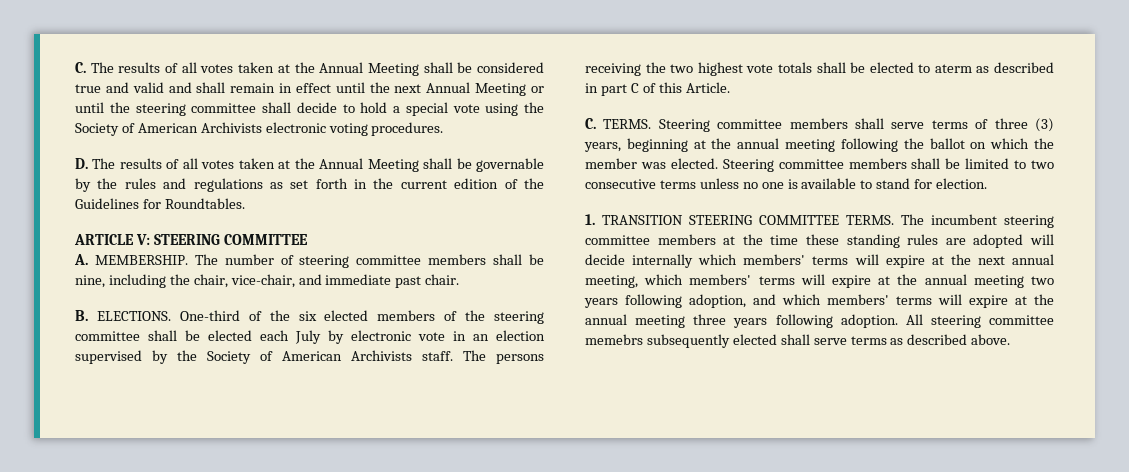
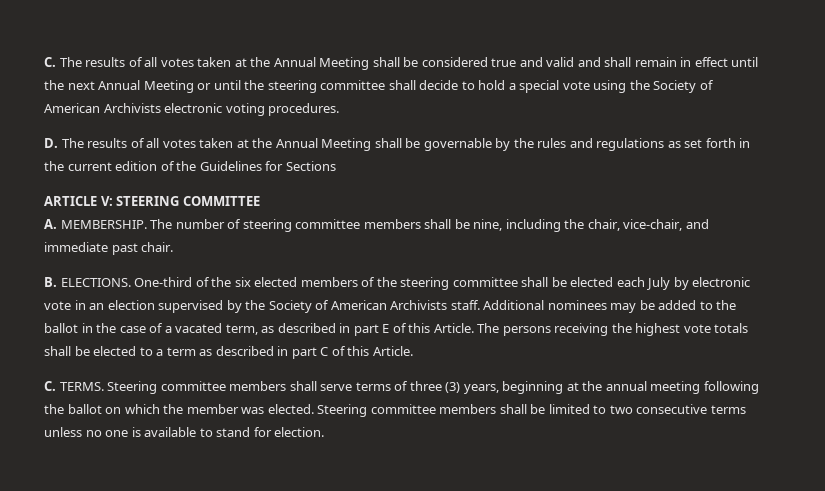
- D. The results of all votes taken at the Annual Meeting shall be governable by the rules and regulations as set forth in the current edition of the Guidelines for Roundtables.
+ D. The results of all votes taken at the Annual Meeting shall be governable by the rules and regulations as set forth in the current edition of the Guidelines for Sections
+ Additional nominees may be added to the ballot in the case of a vacated term, as described in part E of this Article.
- The persons receiving the two highest vote totals shall be elected to aterm as described in part C of this Article.
+ The persons receiving the highest vote totals shall be elected to a term as described in part C of this Article.
- 1. TRANSITION STEERING COMMITTEE TERMS. The incumbent steering committee members at the time these standing rules are adopted will decide internally which members' terms will expire at the next annual meeting, which members' terms will expire at the annual meeting two years following adoption, and which members' terms will expire at the annual meeting three years following adoption. All steering committee memebrs subsequently elected shall serve terms as described above.

